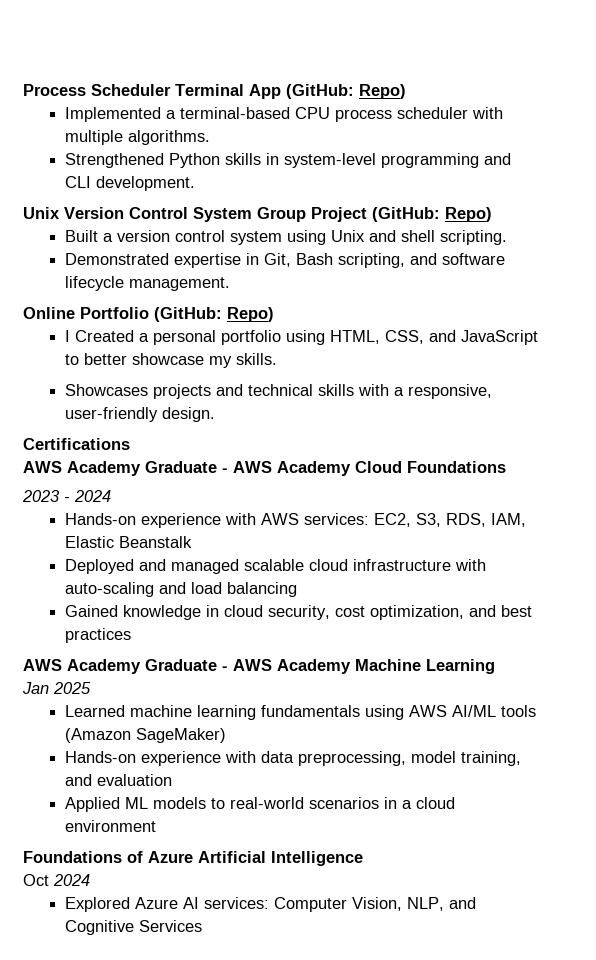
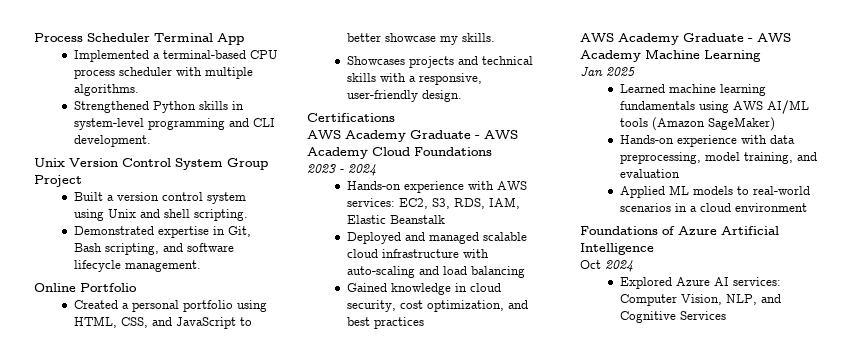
- Process Scheduler Terminal App (GitHub: Repo)
+ Process Scheduler Terminal App
- Unix Version Control System Group Project (GitHub: Repo)
+ Unix Version Control System Group Project
- Online Portfolio (GitHub: Repo)
- I Created a personal portfolio using HTML, CSS, and JavaScript to better showcase my skills.
+ Online Portfolio
+ Created a personal portfolio using HTML, CSS, and JavaScript to better showcase my skills.

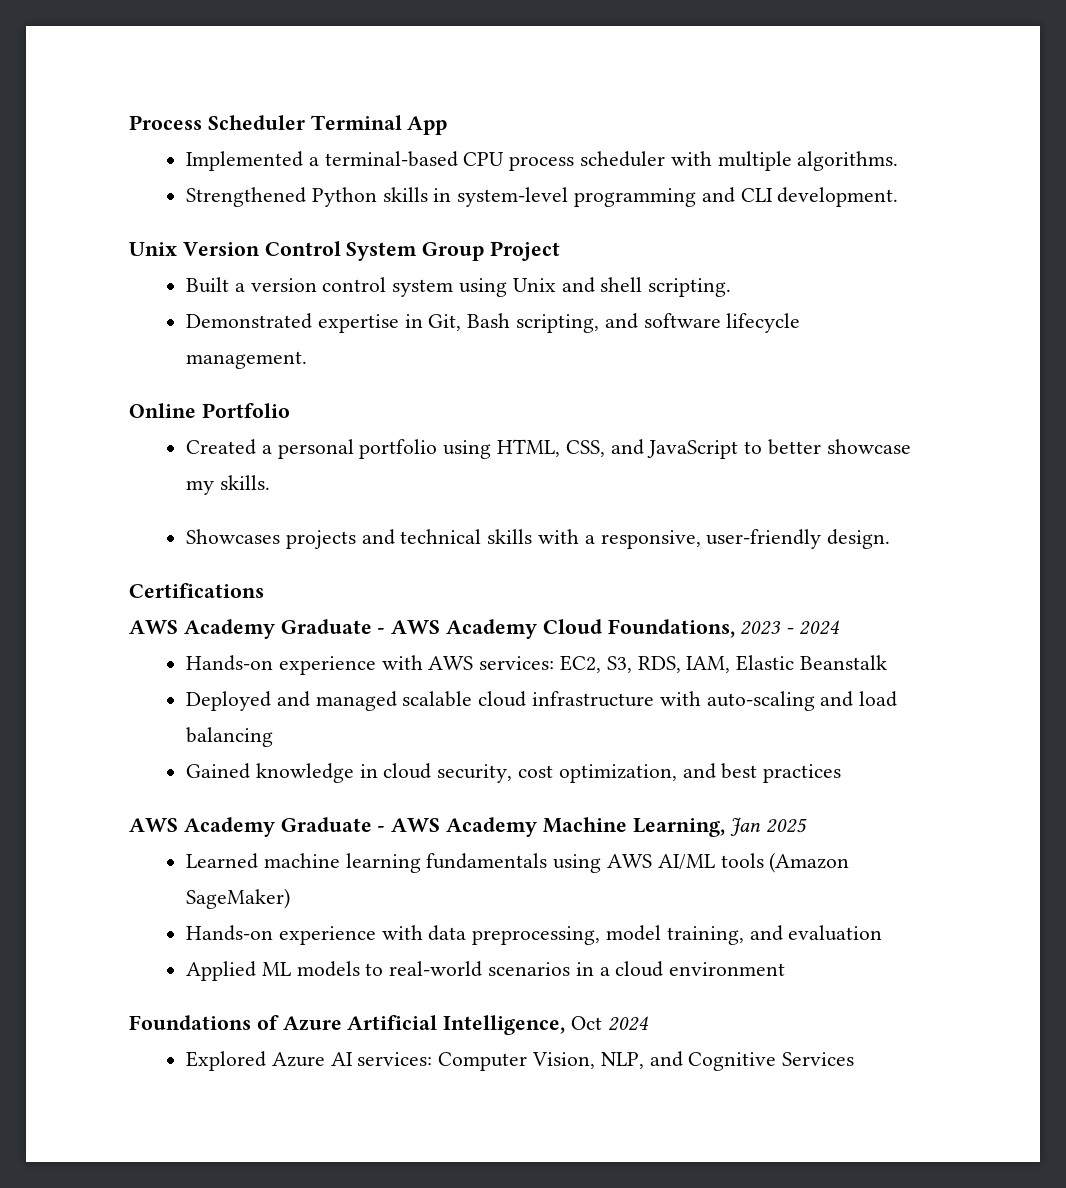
- AWS Academy Graduate - AWS Academy Cloud Foundations
- 2023 - 2024
+ AWS Academy Graduate - AWS Academy Cloud Foundations, 2023 - 2024
- AWS Academy Graduate - AWS Academy Machine Learning
- Jan 2025
+ AWS Academy Graduate - AWS Academy Machine Learning, Jan 2025
- Foundations of Azure Artificial Intelligence
- Oct 2024
+ Foundations of Azure Artificial Intelligence, Oct 2024

